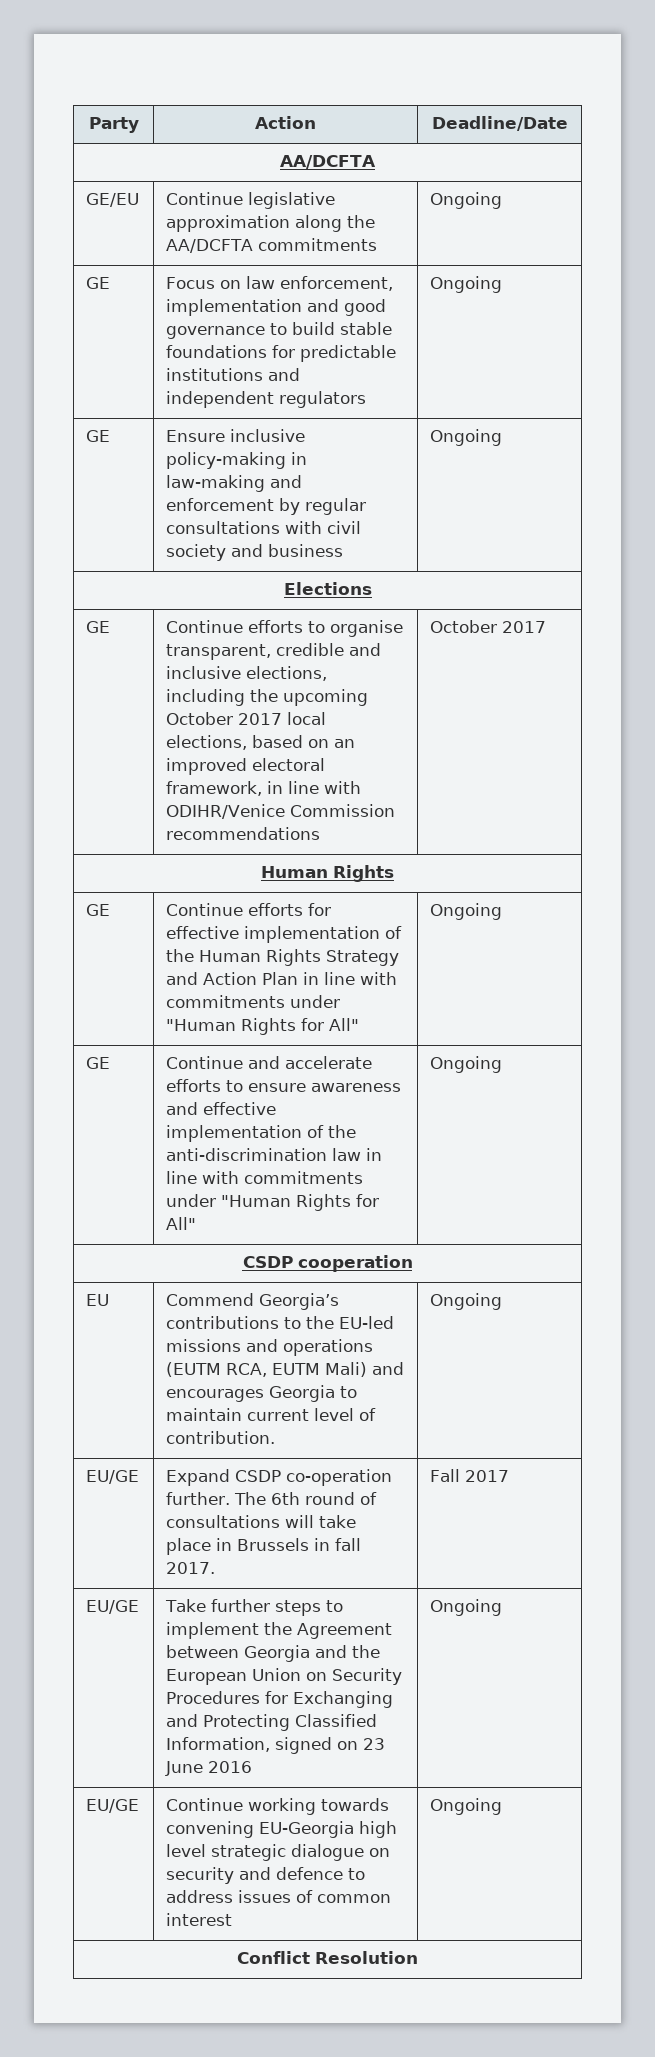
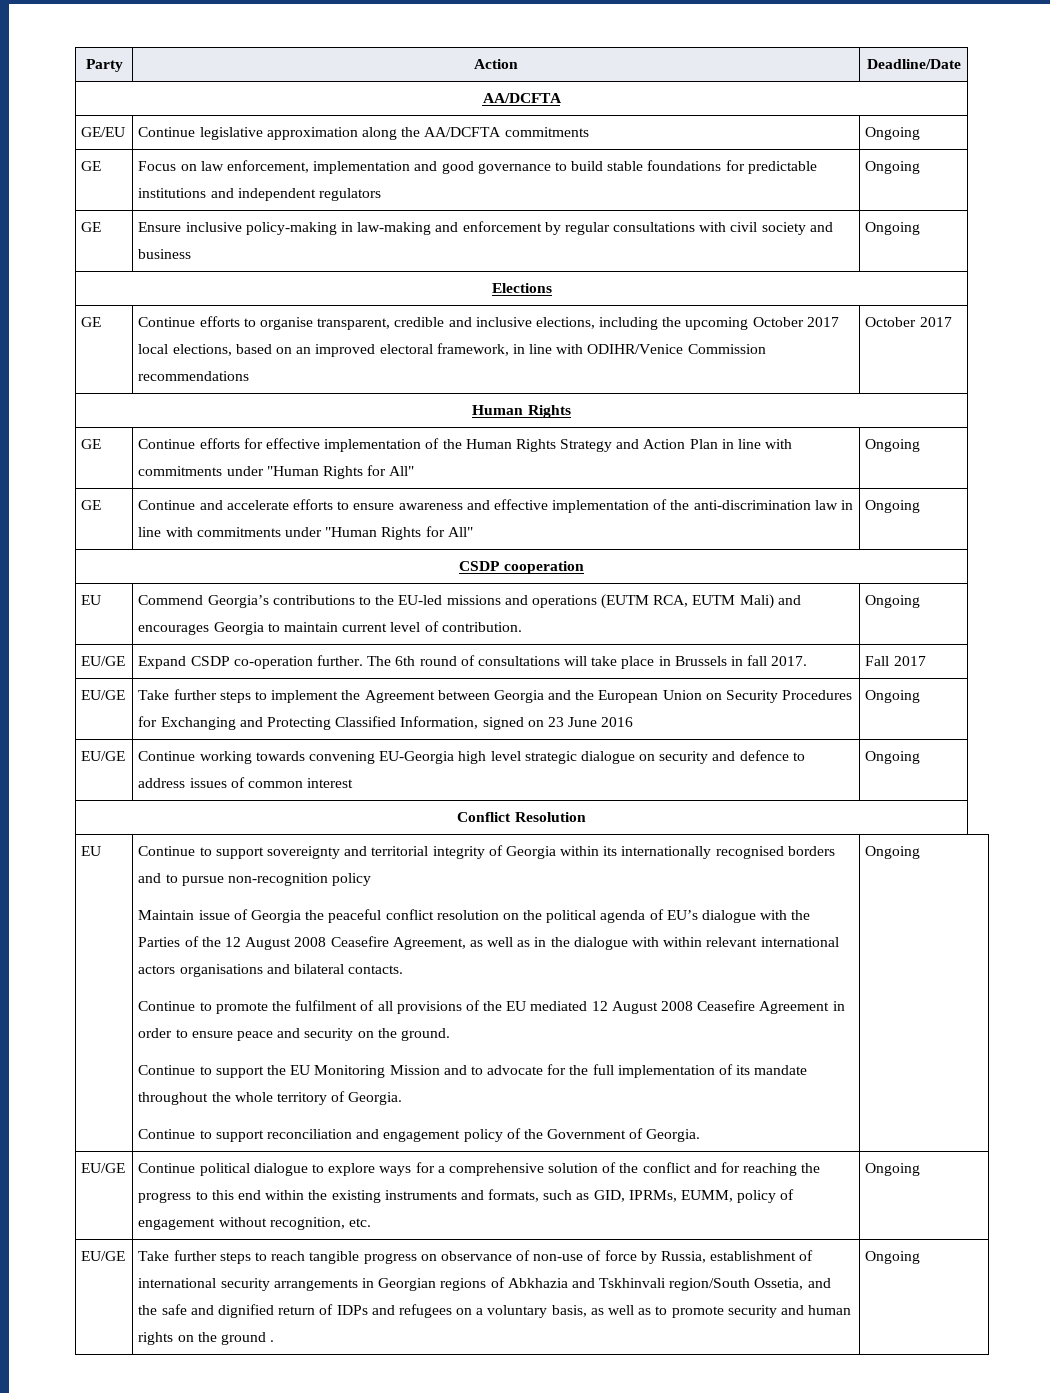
+ EU | Continue to support sovereignty and territorial integrity of Georgia within its internationally recognised borders and to pursue non-recognition policy
+ Maintain issue of Georgia the peaceful conflict resolution on the political agenda of EU’s dialogue with the Parties of the 12 August 2008 Ceasefire Agreement, as well as in the dialogue with within relevant international actors organisations and bilateral contacts.
+ Continue to promote the fulfilment of all provisions of the EU mediated 12 August 2008 Ceasefire Agreement in order to ensure peace and security on the ground.
+ Continue to support the EU Monitoring Mission and to advocate for the full implementation of its mandate throughout the whole territory of Georgia.
+ Continue to support reconciliation and engagement policy of the Government of Georgia. | Ongoing
+ EU/GE | Continue political dialogue to explore ways for a comprehensive solution of the conflict and for reaching the progress to this end within the existing instruments and formats, such as GID, IPRMs, EUMM, policy of engagement without recognition, etc. | Ongoing
+ EU/GE | Take further steps to reach tangible progress on observance of non-use of force by Russia, establishment of international security arrangements in Georgian regions of Abkhazia and Tskhinvali region/South Ossetia, and the safe and dignified return of IDPs and refugees on a voluntary basis, as well as to promote security and human rights on the ground . | Ongoing

